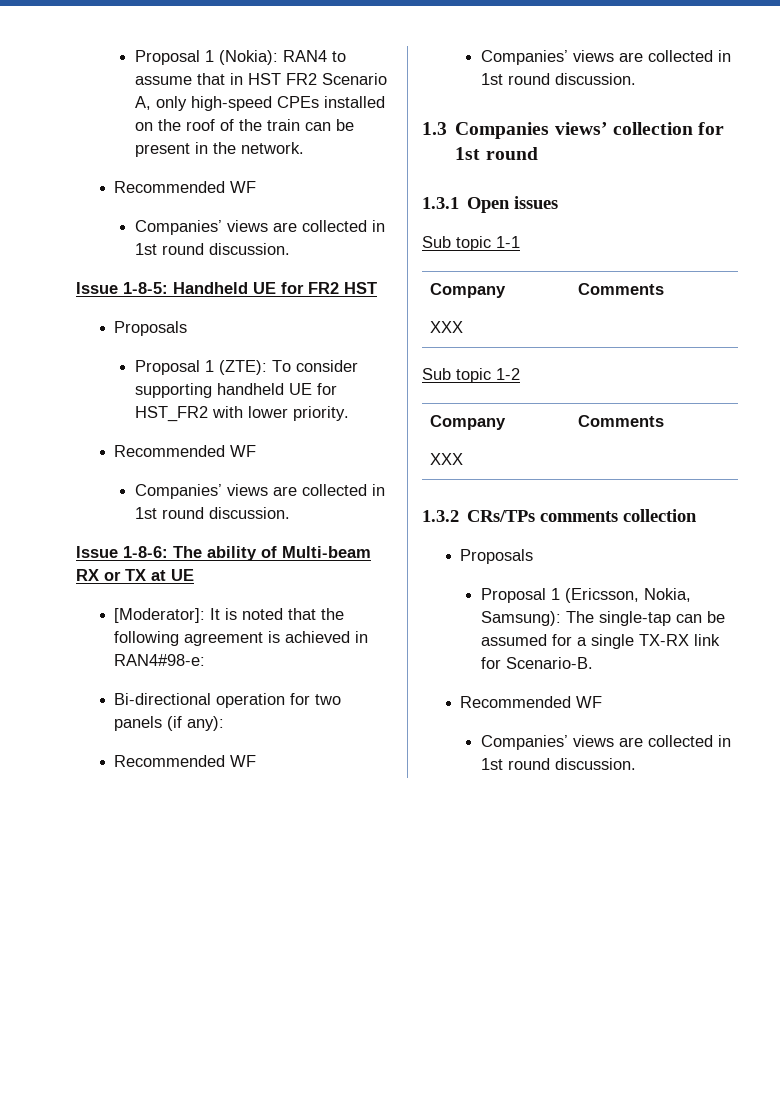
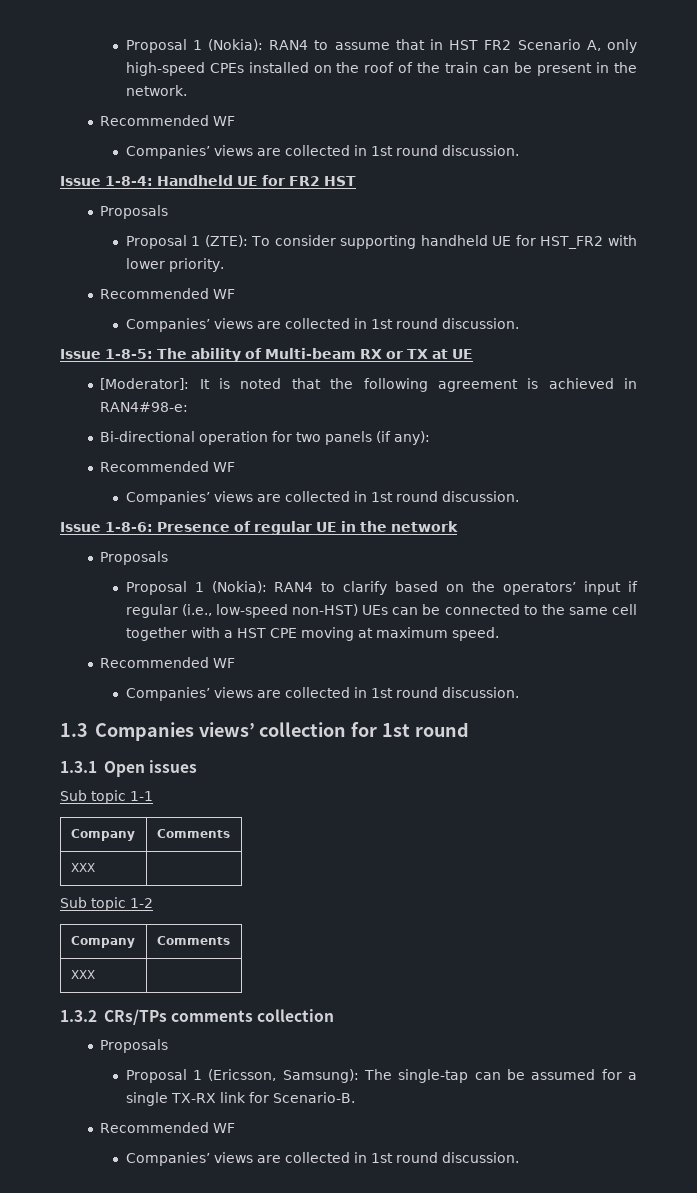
- Issue 1-8-5: Handheld UE for FR2 HST
+ Issue 1-8-4: Handheld UE for FR2 HST
- Issue 1-8-6: The ability of Multi-beam RX or TX at UE
+ Issue 1-8-5: The ability of Multi-beam RX or TX at UE
+ Issue 1-8-6: Presence of regular UE in the network
+ Proposals
+ Proposal 1 (Nokia): RAN4 to clarify based on the operators’ input if regular (i.e., low-speed non-HST) UEs can be connected to the same cell together with a HST CPE moving at maximum speed.
+ Recommended WF
+ Companies’ views are collected in 1st round discussion.
- Proposal 1 (Ericsson, Nokia, Samsung): The single-tap can be assumed for a single TX-RX link for Scenario-B.
+ Proposal 1 (Ericsson, Samsung): The single-tap can be assumed for a single TX-RX link for Scenario-B.

